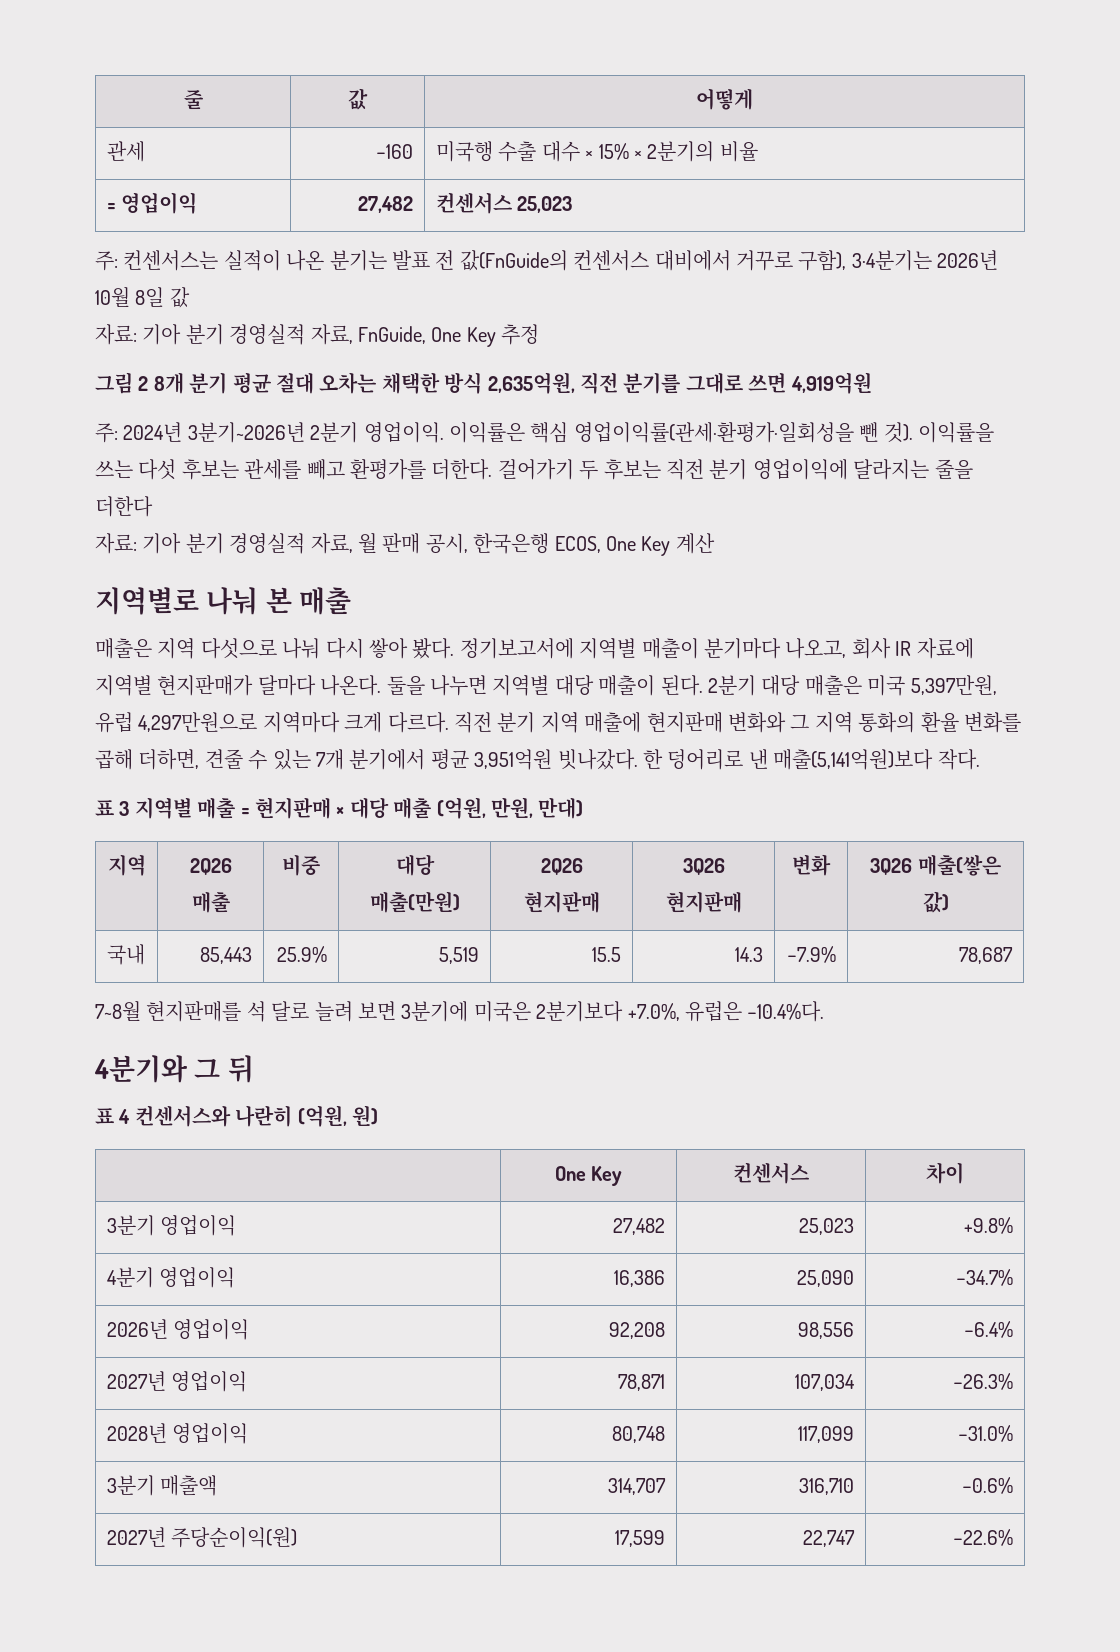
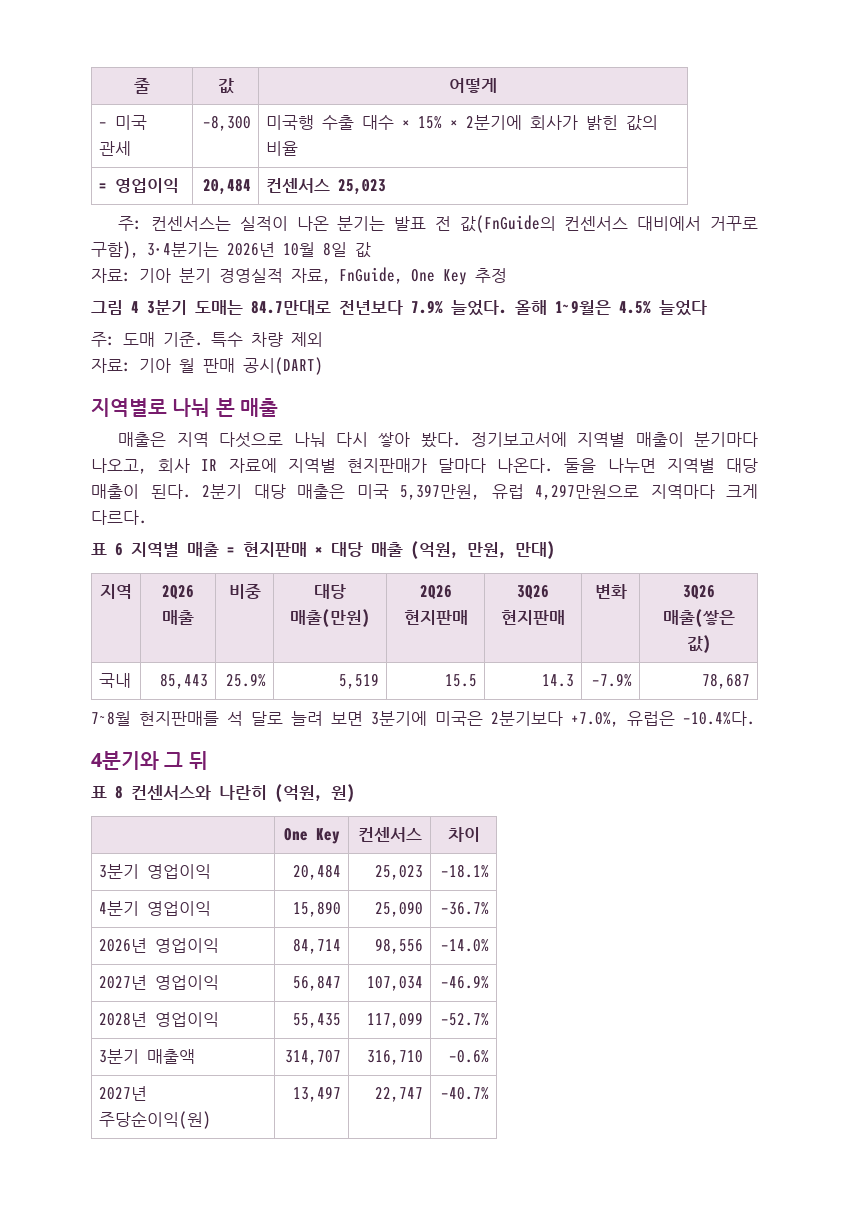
- 관세 | −160 | 미국행 수출 대수 × 15% × 2분기의 비율
+ − 미국 관세 | −8,300 | 미국행 수출 대수 × 15% × 2분기에 회사가 밝힌 값의 비율
- = 영업이익 | 27,482 | 컨센서스 25,023
+ = 영업이익 | 20,484 | 컨센서스 25,023
- 그림 2 8개 분기 평균 절대 오차는 채택한 방식 2,635억원, 직전 분기를 그대로 쓰면 4,919억원
- 주: 2024년 3분기~2026년 2분기 영업이익. 이익률은 핵심 영업이익률(관세·환평가·일회성을 뺀 것). 이익률을 쓰는 다섯 후보는 관세를 빼고 환평가를 더한다. 걸어가기 두 후보는 직전 분기 영업이익에 달라지는 줄을 더한다
- 자료: 기아 분기 경영실적 자료, 월 판매 공시, 한국은행 ECOS, One Key 계산
+ 그림 4 3분기 도매는 84.7만대로 전년보다 7.9% 늘었다. 올해 1~9월은 4.5% 늘었다
+ 주: 도매 기준. 특수 차량 제외
+ 자료: 기아 월 판매 공시(DART)
- 2분기 대당 매출은 미국 5,397만원, 유럽 4,297만원으로 지역마다 크게 다르다. 직전 분기 지역 매출에 현지판매 변화와 그 지역 통화의 환율 변화를 곱해 더하면, 견줄 수 있는 7개 분기에서 평균 3,951억원 빗나갔다. 한 덩어리로 낸 매출(5,141억원)보다 작다.
- 표 3 지역별 매출 = 현지판매 × 대당 매출 (억원, 만원, 만대)
+ 2분기 대당 매출은 미국 5,397만원, 유럽 4,297만원으로 지역마다 크게 다르다.
+ 표 6 지역별 매출 = 현지판매 × 대당 매출 (억원, 만원, 만대)
- 표 4 컨센서스와 나란히 (억원, 원)
+ 표 8 컨센서스와 나란히 (억원, 원)
- 3분기 영업이익 | 27,482 | 25,023 | +9.8%
+ 3분기 영업이익 | 20,484 | 25,023 | −18.1%
- 4분기 영업이익 | 16,386 | 25,090 | −34.7%
+ 4분기 영업이익 | 15,890 | 25,090 | −36.7%
- 2026년 영업이익 | 92,208 | 98,556 | −6.4%
+ 2026년 영업이익 | 84,714 | 98,556 | −14.0%
- 2027년 영업이익 | 78,871 | 107,034 | −26.3%
+ 2027년 영업이익 | 56,847 | 107,034 | −46.9%
- 2028년 영업이익 | 80,748 | 117,099 | −31.0%
+ 2028년 영업이익 | 55,435 | 117,099 | −52.7%
- 2027년 주당순이익(원) | 17,599 | 22,747 | −22.6%
+ 2027년 주당순이익(원) | 13,497 | 22,747 | −40.7%

